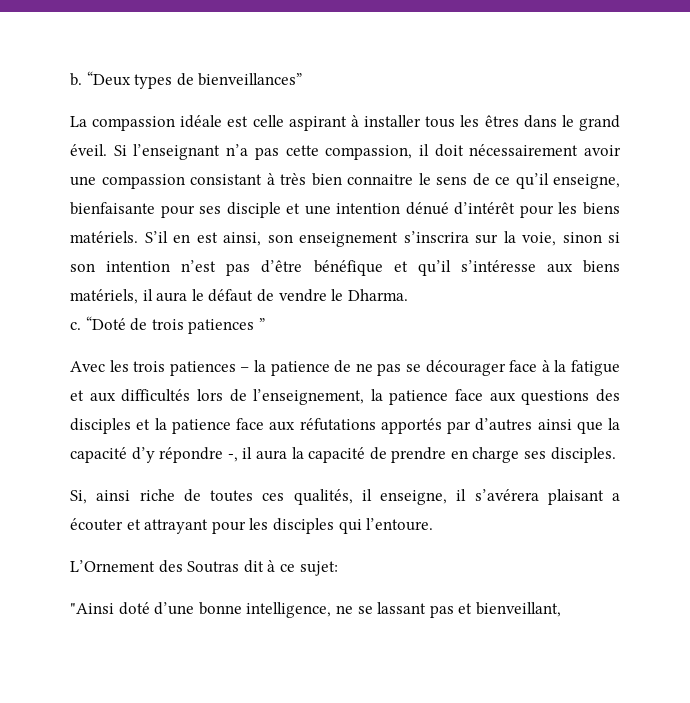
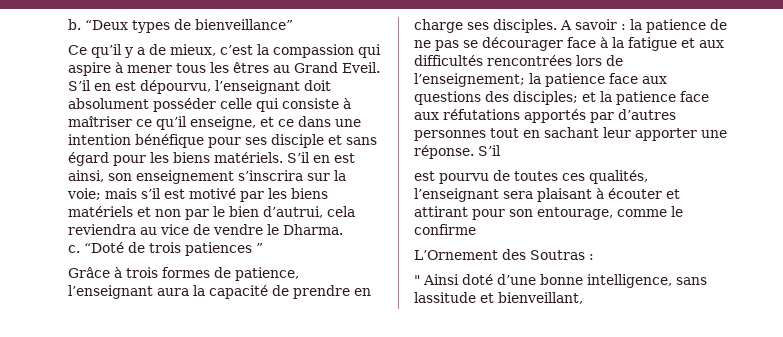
- “Deux types de bienveillances”
- La compassion idéale est celle aspirant à installer tous les êtres dans le grand éveil. Si l’enseignant n’a pas cette compassion, il doit nécessairement avoir une compassion consistant à très bien connaitre le sens de ce qu’il enseigne, bienfaisante pour ses disciple et une intention dénué d’intérêt pour les biens matériels.
+ “Deux types de bienveillance”
+ Ce qu’il y a de mieux, c’est la compassion qui aspire à mener tous les êtres au Grand Eveil. S’il en est dépourvu, l’enseignant doit absolument posséder celle qui consiste à maîtriser ce qu’il enseigne, et ce dans une intention bénéfique pour ses disciple et sans égard pour les biens matériels.
- S’il en est ainsi, son enseignement s’inscrira sur la voie, sinon si son intention n’est pas d’être bénéfique et qu’il s’intéresse aux biens matériels, il aura le défaut de vendre le Dharma.
+ S’il en est ainsi, son enseignement s’inscrira sur la voie; mais s’il est motivé par les biens matériels et non par le bien d’autrui, cela reviendra au vice de vendre le Dharma.
- Avec les trois patiences – la patience de ne pas se décourager face à la fatigue et aux difficultés lors de l’enseignement, la patience face aux questions des disciples et la patience face aux réfutations apportés par d’autres ainsi que la capacité d’y répondre -, il aura la capacité de prendre en charge ses disciples.
- Si, ainsi riche de toutes ces qualités, il enseigne, il s’avérera plaisant a écouter et attrayant pour les disciples qui l’entoure.
- L’Ornement des Soutras dit à ce sujet:
- "Ainsi doté d’une bonne intelligence, ne se lassant pas et bienveillant,
+ Grâce à trois formes de patience, l’enseignant aura la capacité de prendre en charge ses disciples. A savoir : la patience de ne pas se décourager face à la fatigue et aux difficultés rencontrées lors de l’enseignement; la patience face aux questions des disciples; et la patience face aux réfutations apportés par d’autres personnes tout en sachant leur apporter une réponse. S’il
+ est pourvu de toutes ces qualités, l’enseignant sera plaisant à écouter et attirant pour son entourage, comme le confirme
+ L’Ornement des Soutras :
+ " Ainsi doté d’une bonne intelligence, sans lassitude et bienveillant,

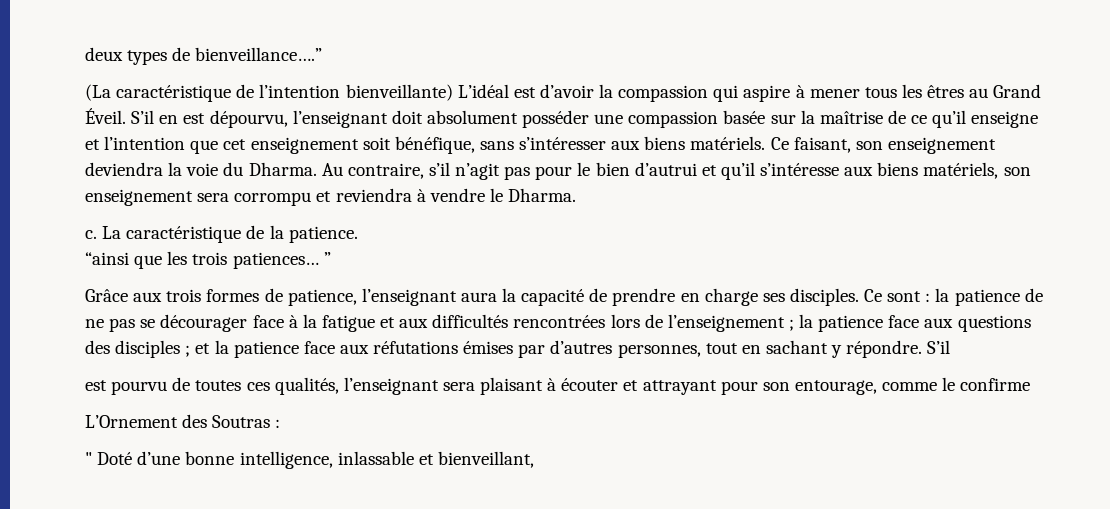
- b. “Deux types de bienveillance”
- Ce qu’il y a de mieux, c’est la compassion qui aspire à mener tous les êtres au Grand Eveil.
+ deux types de bienveillance….”
+ (La caractéristique de l’intention bienveillante) L’idéal est d’avoir la compassion qui aspire à mener tous les êtres au Grand Éveil.
- S’il en est dépourvu, l’enseignant doit absolument posséder celle qui consiste à maîtriser ce qu’il enseigne, et ce dans une intention bénéfique pour ses disciple et sans égard pour les biens matériels. S’il en est ainsi, son enseignement s’inscrira sur la voie; mais s’il est motivé par les biens matériels et non par le bien d’autrui, cela reviendra au vice de vendre le Dharma.
- c. “Doté de trois patiences ”
+ S’il en est dépourvu, l’enseignant doit absolument posséder une compassion basée sur la maîtrise de ce qu’il enseigne et l’intention que cet enseignement soit bénéfique, sans s’intéresser aux biens matériels. Ce faisant, son enseignement deviendra la voie du Dharma. Au contraire, s’il n’agit pas pour le bien d’autrui et qu’il s’intéresse aux biens matériels, son enseignement sera corrompu et reviendra à vendre le Dharma.
+ c. La caractéristique de la patience.
+ “ainsi que les trois patiences… ”
- Grâce à trois formes de patience, l’enseignant aura la capacité de prendre en charge ses disciples.
+ Grâce aux trois formes de patience, l’enseignant aura la capacité de prendre en charge ses disciples.
- A savoir : la patience de ne pas se décourager face à la fatigue et aux difficultés rencontrées lors de l’enseignement; la patience face aux questions des disciples; et la patience face aux réfutations apportés par d’autres personnes tout en sachant leur apporter une réponse.
+ Ce sont : la patience de ne pas se décourager face à la fatigue et aux difficultés rencontrées lors de l’enseignement ; la patience face aux questions des disciples ; et la patience face aux réfutations émises par d’autres personnes, tout en sachant y répondre.
- est pourvu de toutes ces qualités, l’enseignant sera plaisant à écouter et attirant pour son entourage, comme le confirme
+ est pourvu de toutes ces qualités, l’enseignant sera plaisant à écouter et attrayant pour son entourage, comme le confirme
- " Ainsi doté d’une bonne intelligence, sans lassitude et bienveillant,
+ " Doté d’une bonne intelligence, inlassable et bienveillant,

